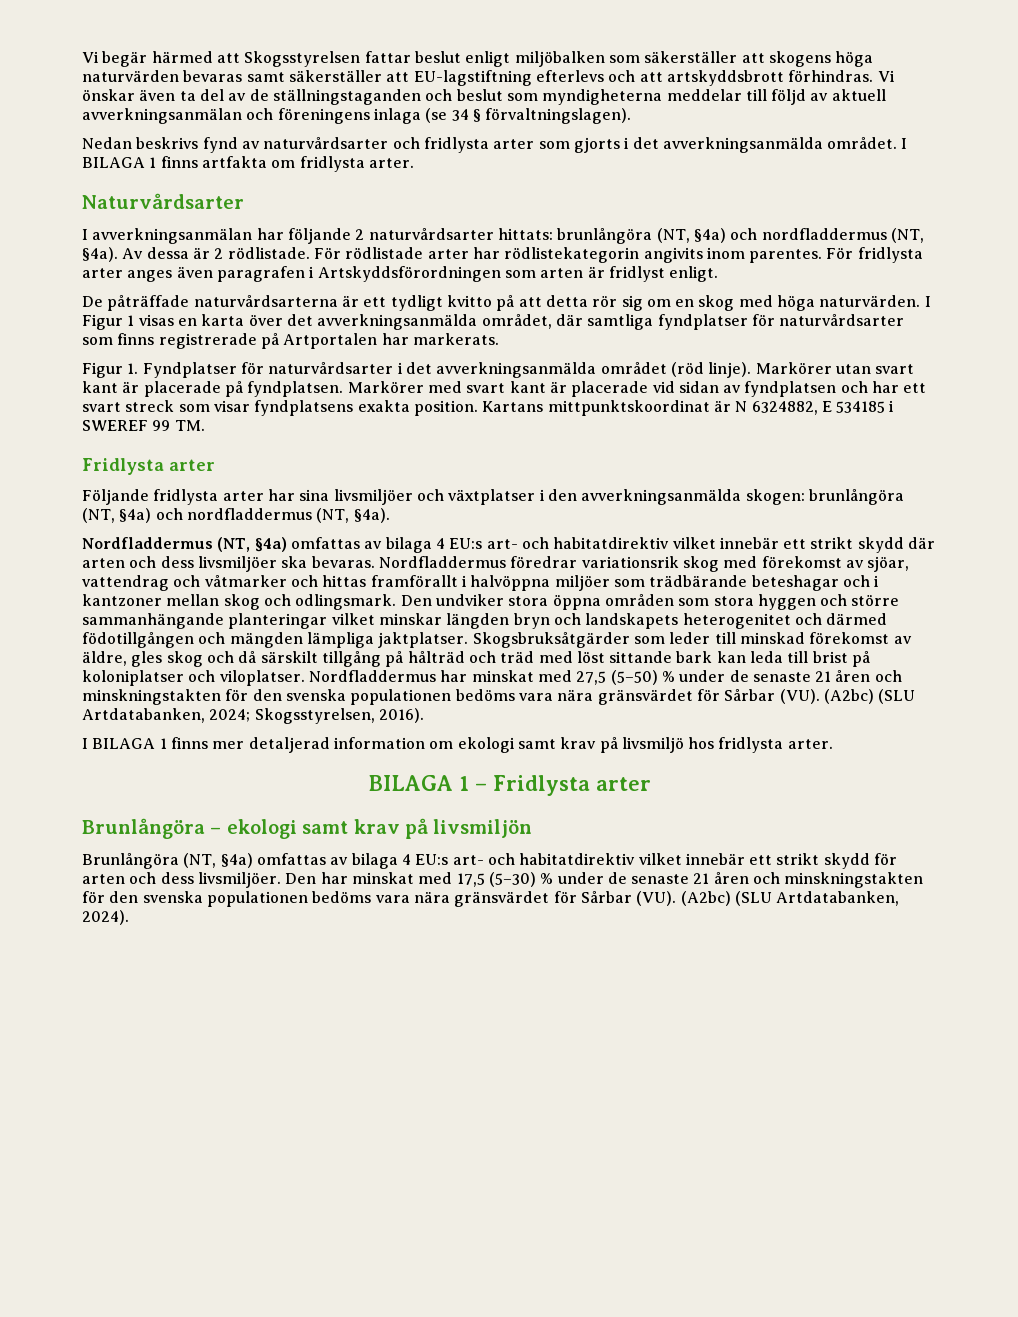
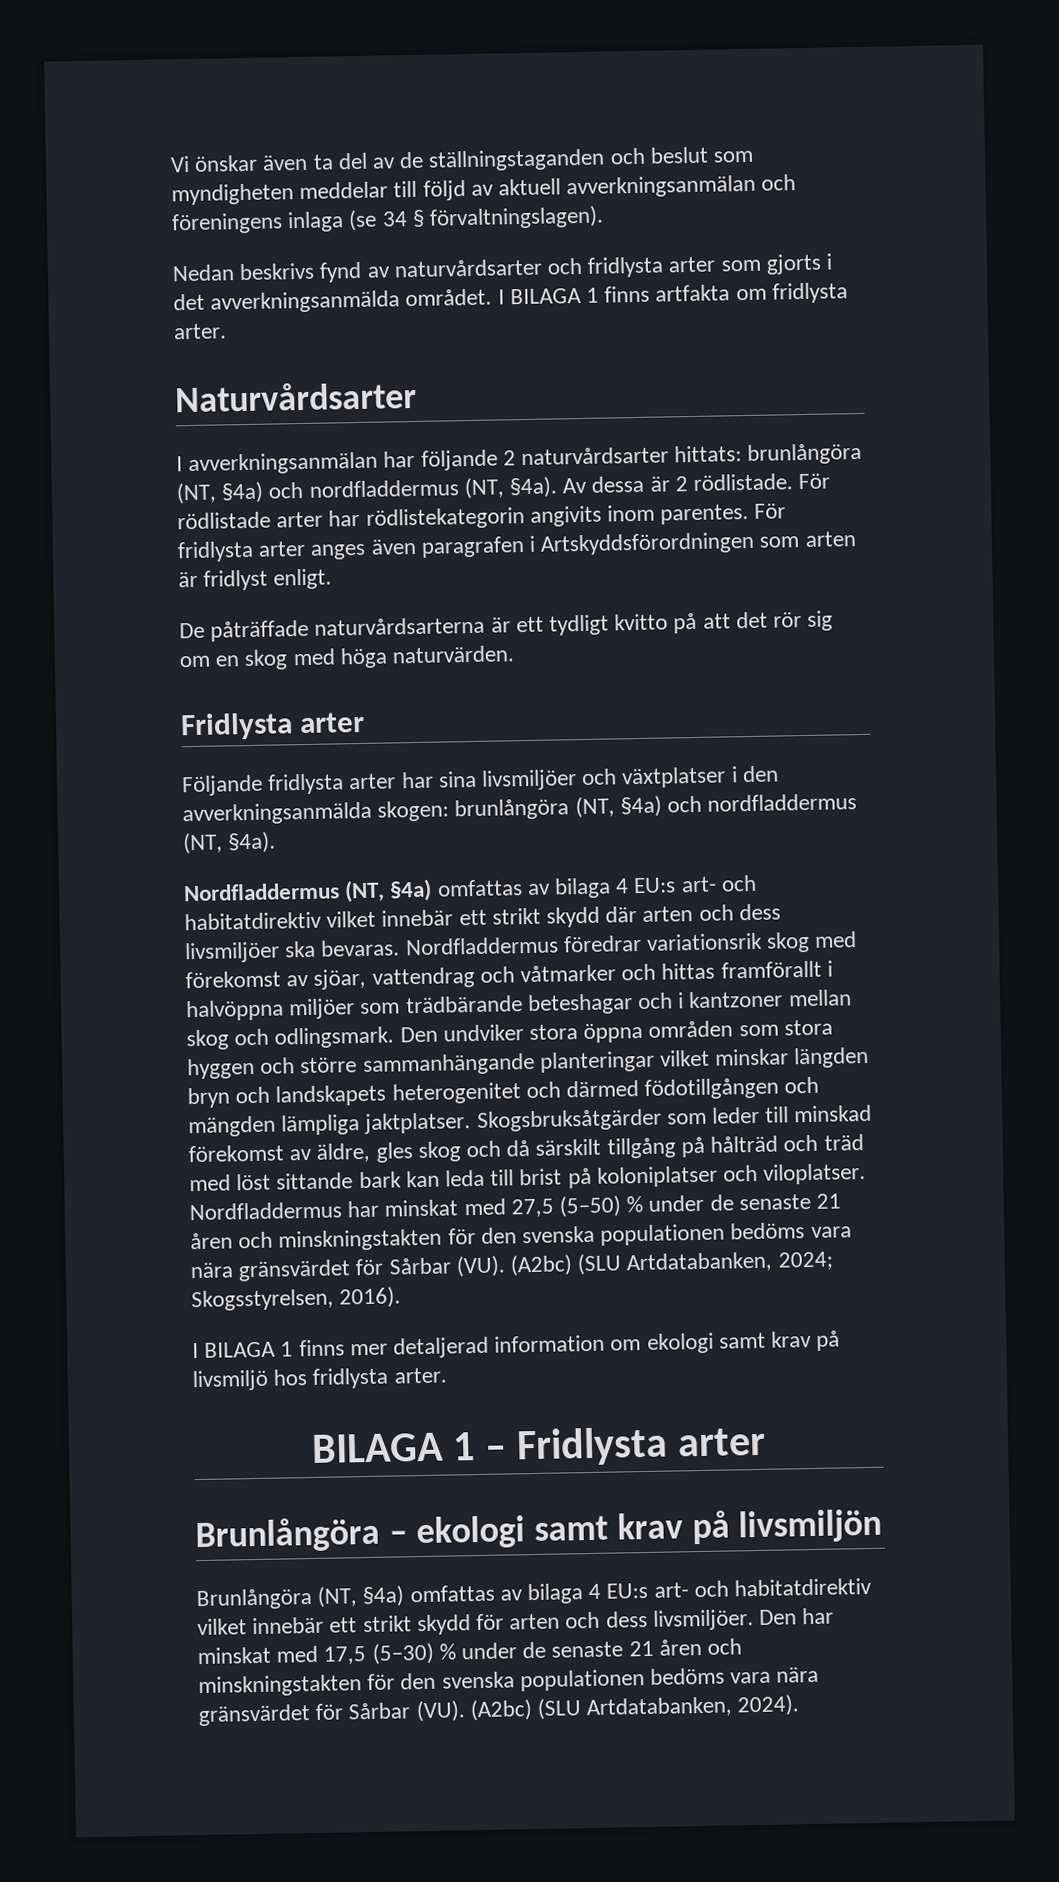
- Vi begär härmed att Skogsstyrelsen fattar beslut enligt miljöbalken som säkerställer att skogens höga naturvärden bevaras samt säkerställer att EU-lagstiftning efterlevs och att artskyddsbrott förhindras. Vi önskar även ta del av de ställningstaganden och beslut som myndigheterna meddelar till följd av aktuell avverkningsanmälan och föreningens inlaga (se 34 § förvaltningslagen).
+ Vi önskar även ta del av de ställningstaganden och beslut som myndigheten meddelar till följd av aktuell avverkningsanmälan och föreningens inlaga (se 34 § förvaltningslagen).
- De påträffade naturvårdsarterna är ett tydligt kvitto på att detta rör sig om en skog med höga naturvärden. I Figur 1 visas en karta över det avverkningsanmälda området, där samtliga fyndplatser för naturvårdsarter som finns registrerade på Artportalen har markerats.
- Figur 1. Fyndplatser för naturvårdsarter i det avverkningsanmälda området (röd linje). Markörer utan svart kant är placerade på fyndplatsen. Markörer med svart kant är placerade vid sidan av fyndplatsen och har ett svart streck som visar fyndplatsens exakta position. Kartans mittpunktskoordinat är N 6324882, E 534185 i SWEREF 99 TM.
+ De påträffade naturvårdsarterna är ett tydligt kvitto på att det rör sig om en skog med höga naturvärden.

